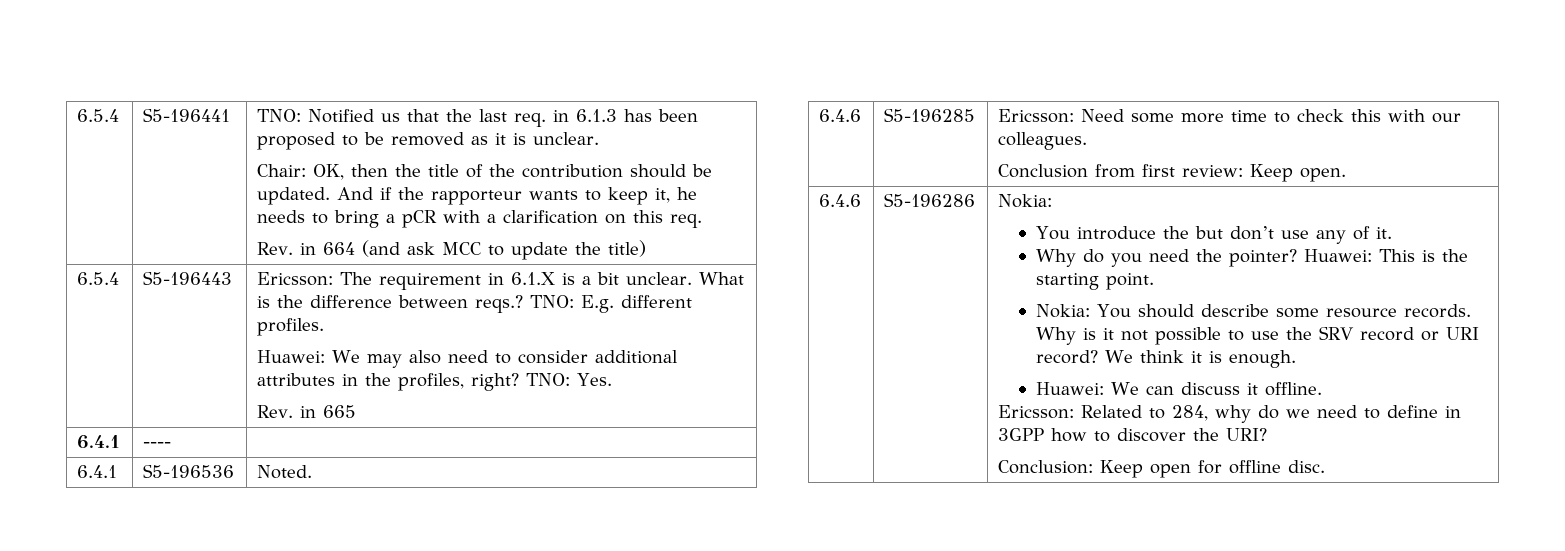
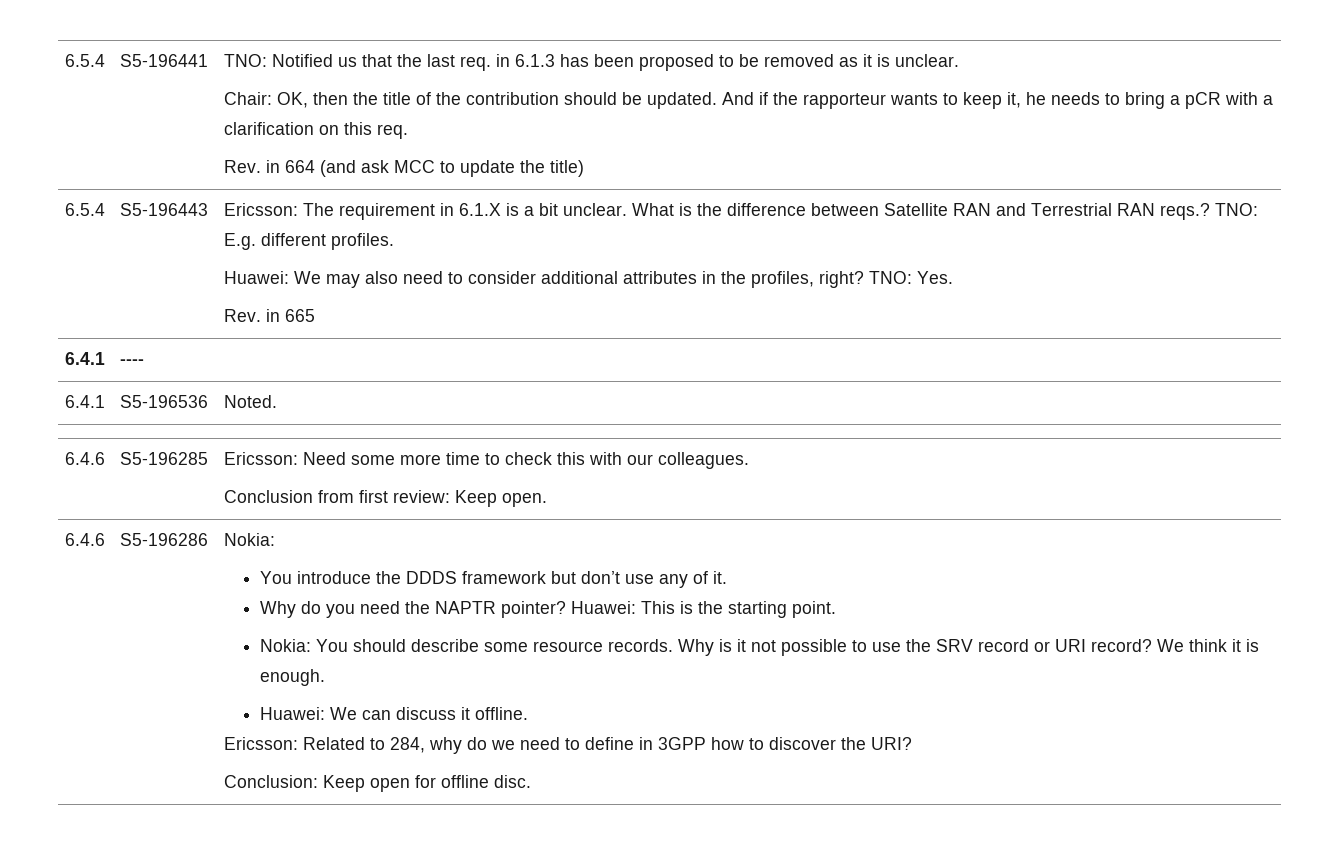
- What is the difference between reqs.?
+ What is the difference between Satellite RAN and Terrestrial RAN reqs.?
- You introduce the but don’t use any of it.
+ You introduce the DDDS framework but don’t use any of it.
- Why do you need the pointer?
+ Why do you need the NAPTR pointer?

